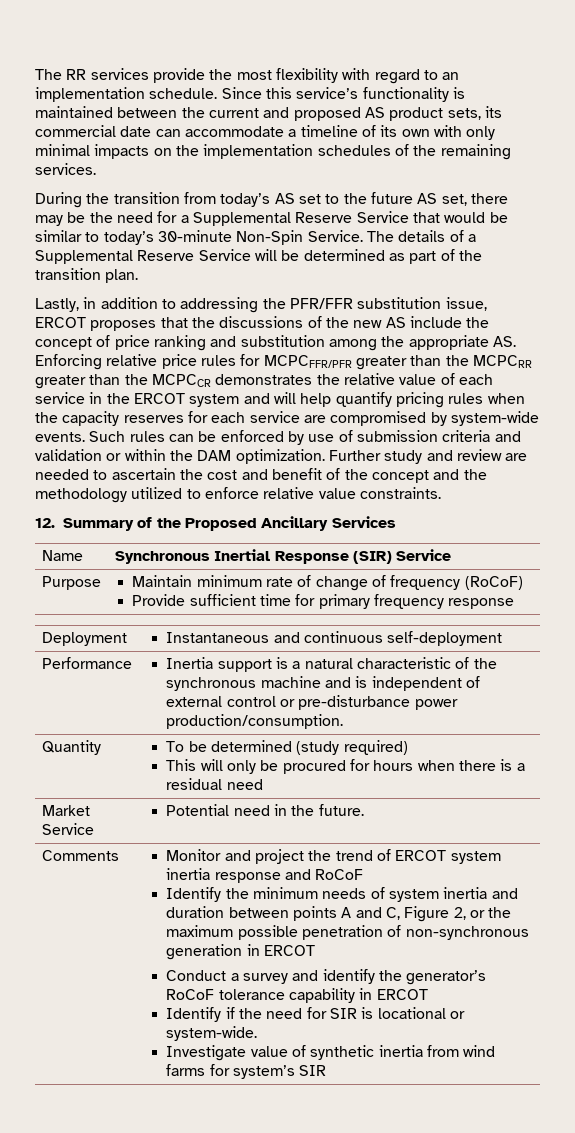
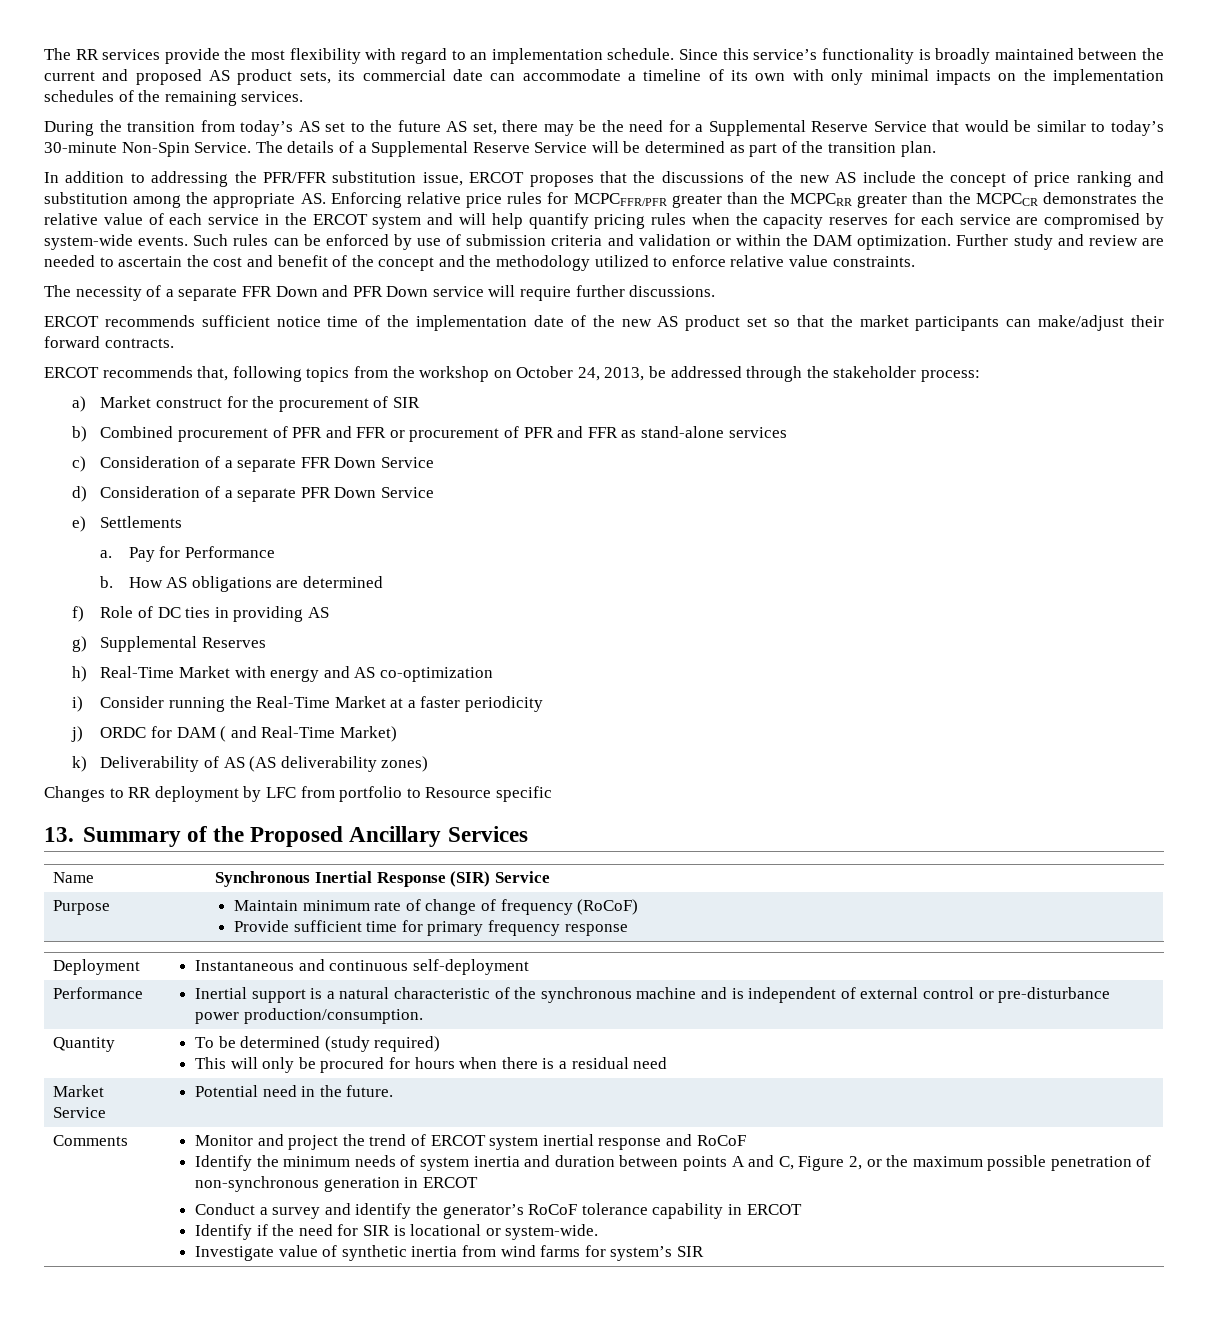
- Since this service’s functionality is maintained between the current and proposed AS product sets, its commercial date can accommodate a timeline of its own with only minimal impacts on the implementation schedules of the remaining services.
+ Since this service’s functionality is broadly maintained between the current and proposed AS product sets, its commercial date can accommodate a timeline of its own with only minimal impacts on the implementation schedules of the remaining services.
- Lastly, in addition to addressing the PFR/FFR substitution issue, ERCOT proposes that the discussions of the new AS include the concept of price ranking and substitution among the appropriate AS. Enforcing relative price rules for MCPCFFR/PFR greater than the MCPCRR greater than the MCPCCR demonstrates the relative value of each service in the ERCOT system and will help quantify pricing rules when the capacity reserves for each service are compromised by system-wide events.
+ In addition to addressing the PFR/FFR substitution issue, ERCOT proposes that the discussions of the new AS include the concept of price ranking and substitution among the appropriate AS. Enforcing relative price rules for MCPCFFR/PFR greater than the MCPCRR greater than the MCPCCR demonstrates the relative value of each service in the ERCOT system and will help quantify pricing rules when the capacity reserves for each service are compromised by system-wide events.
- 12. Summary of the Proposed Ancillary Services
+ The necessity of a separate FFR Down and PFR Down service will require further discussions.
+ ERCOT recommends sufficient notice time of the implementation date of the new AS product set so that the market participants can make/adjust their forward contracts.
+ ERCOT recommends that, following topics from the workshop on October 24, 2013, be addressed through the stakeholder process:
+ a) Market construct for the procurement of SIR
+ b) Combined procurement of PFR and FFR or procurement of PFR and FFR as stand-alone services
+ c) Consideration of a separate FFR Down Service
+ d) Consideration of a separate PFR Down Service
+ e) Settlements
+ a. Pay for Performance
+ b. How AS obligations are determined
+ f) Role of DC ties in providing AS
+ g) Supplemental Reserves
+ h) Real-Time Market with energy and AS co-optimization
+ i) Consider running the Real-Time Market at a faster periodicity
+ j) ORDC for DAM ( and Real-Time Market)
+ k) Deliverability of AS (AS deliverability zones)
+ Changes to RR deployment by LFC from portfolio to Resource specific
+ 13. Summary of the Proposed Ancillary Services
- Performance | Inertia support is a natural characteristic of the synchronous machine and is independent of external control or pre-disturbance power production/consumption.
+ Performance | Inertial support is a natural characteristic of the synchronous machine and is independent of external control or pre-disturbance power production/consumption.
- Monitor and project the trend of ERCOT system inertia response and RoCoF
+ Monitor and project the trend of ERCOT system inertial response and RoCoF

